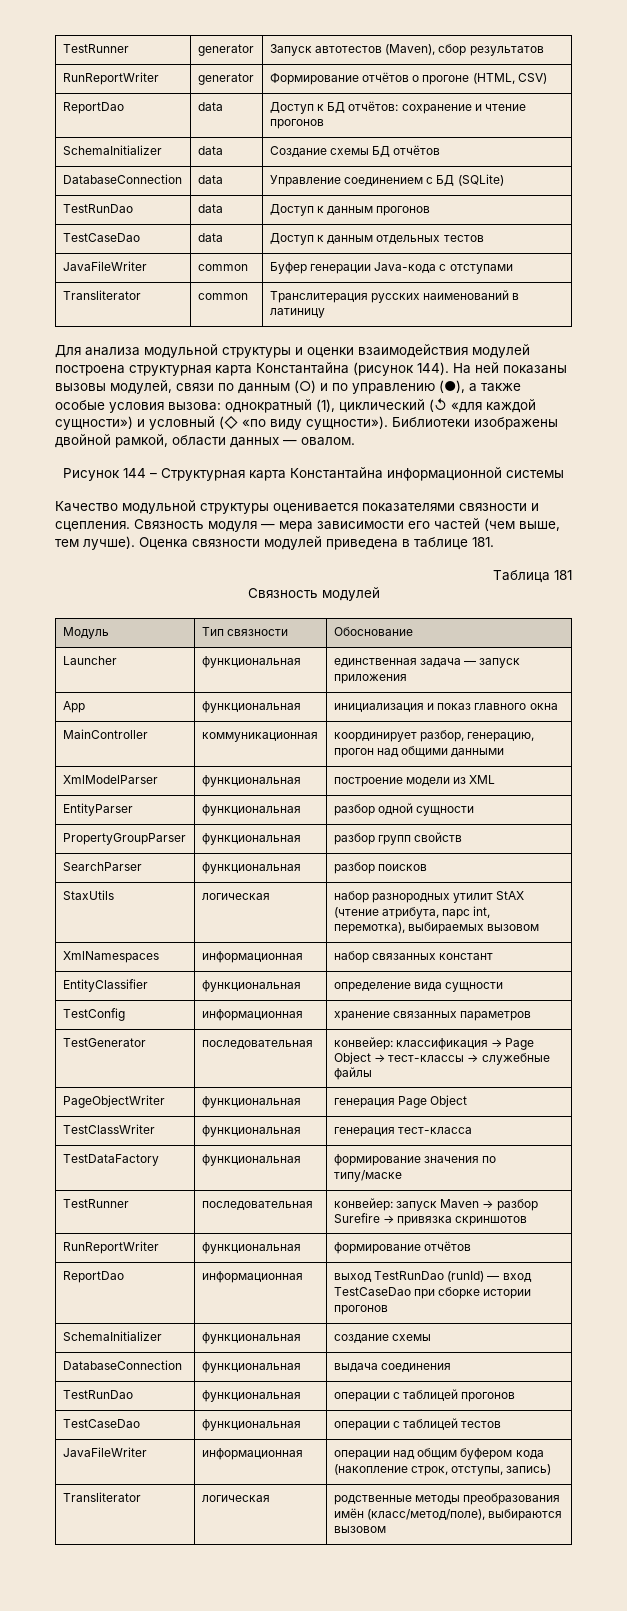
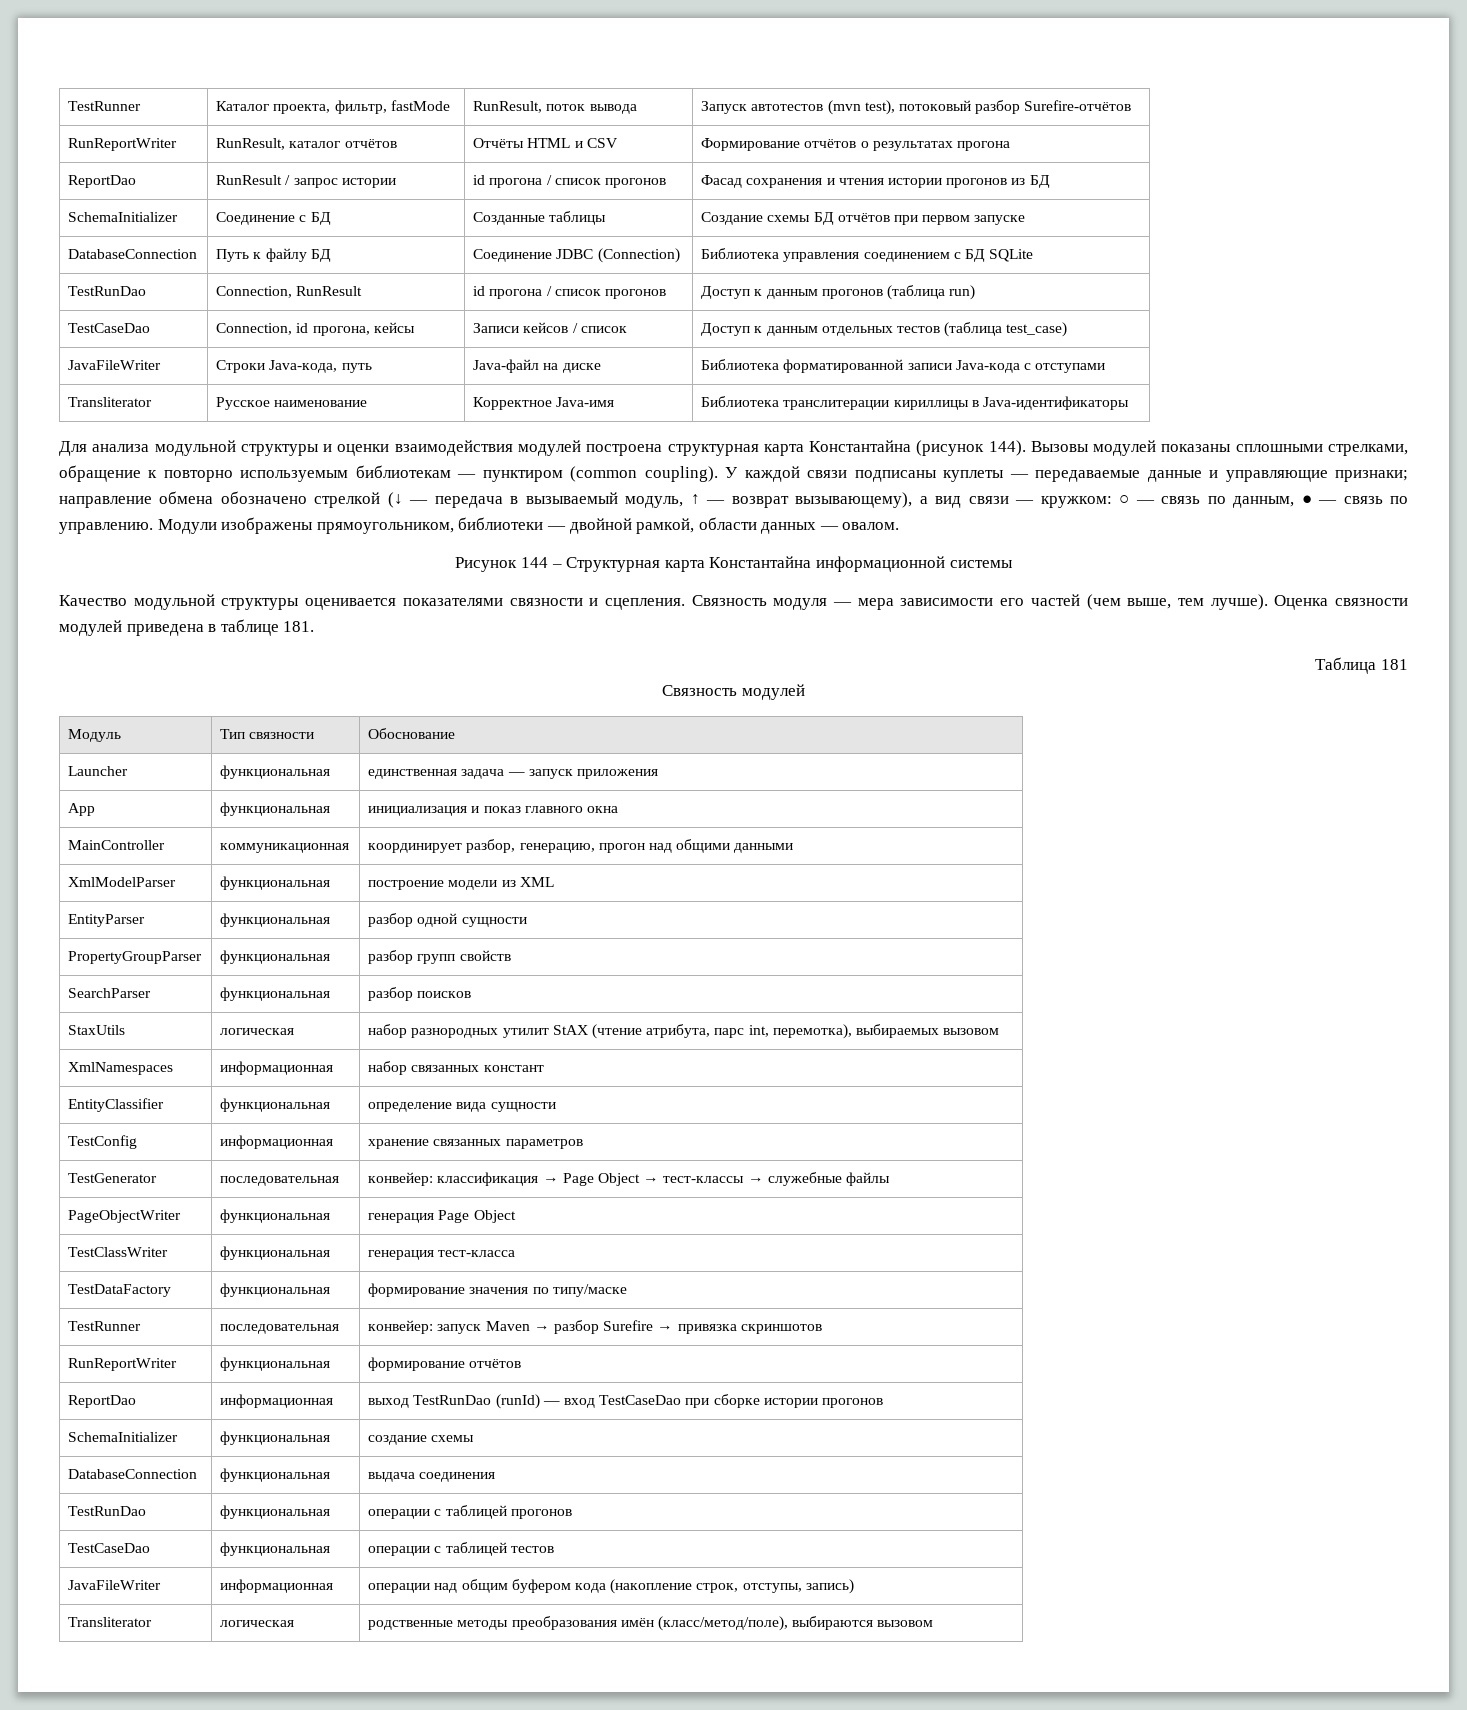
- TestRunner | generator | Запуск автотестов (Maven), сбор результатов
- RunReportWriter | generator | Формирование отчётов о прогоне (HTML, CSV)
- ReportDao | data | Доступ к БД отчётов: сохранение и чтение прогонов
- SchemaInitializer | data | Создание схемы БД отчётов
- DatabaseConnection | data | Управление соединением с БД (SQLite)
- TestRunDao | data | Доступ к данным прогонов
- TestCaseDao | data | Доступ к данным отдельных тестов
- JavaFileWriter | common | Буфер генерации Java-кода с отступами
- Transliterator | common | Транслитерация русских наименований в латиницу
+ TestRunner | Каталог проекта, фильтр, fastMode | RunResult, поток вывода | Запуск автотестов (mvn test), потоковый разбор Surefire-отчётов
+ RunReportWriter | RunResult, каталог отчётов | Отчёты HTML и CSV | Формирование отчётов о результатах прогона
+ ReportDao | RunResult / запрос истории | id прогона / список прогонов | Фасад сохранения и чтения истории прогонов из БД
+ SchemaInitializer | Соединение с БД | Созданные таблицы | Создание схемы БД отчётов при первом запуске
+ DatabaseConnection | Путь к файлу БД | Соединение JDBC (Connection) | Библиотека управления соединением с БД SQLite
+ TestRunDao | Connection, RunResult | id прогона / список прогонов | Доступ к данным прогонов (таблица run)
+ TestCaseDao | Connection, id прогона, кейсы | Записи кейсов / список | Доступ к данным отдельных тестов (таблица test_case)
+ JavaFileWriter | Строки Java-кода, путь | Java-файл на диске | Библиотека форматированной записи Java-кода с отступами
+ Transliterator | Русское наименование | Корректное Java-имя | Библиотека транслитерации кириллицы в Java-идентификаторы
- На ней показаны вызовы модулей, связи по данным (○) и по управлению (●), а также особые условия вызова: однократный (1), циклический (↺ «для каждой сущности») и условный (◇ «по виду сущности»). Библиотеки изображены двойной рамкой, области данных — овалом.
+ Вызовы модулей показаны сплошными стрелками, обращение к повторно используемым библиотекам — пунктиром (common coupling). У каждой связи подписаны куплеты — передаваемые данные и управляющие признаки; направление обмена обозначено стрелкой (↓ — передача в вызываемый модуль, ↑ — возврат вызывающему), а вид связи — кружком: ○ — связь по данным, ● — связь по управлению. Модули изображены прямоугольником, библиотеки — двойной рамкой, области данных — овалом.

